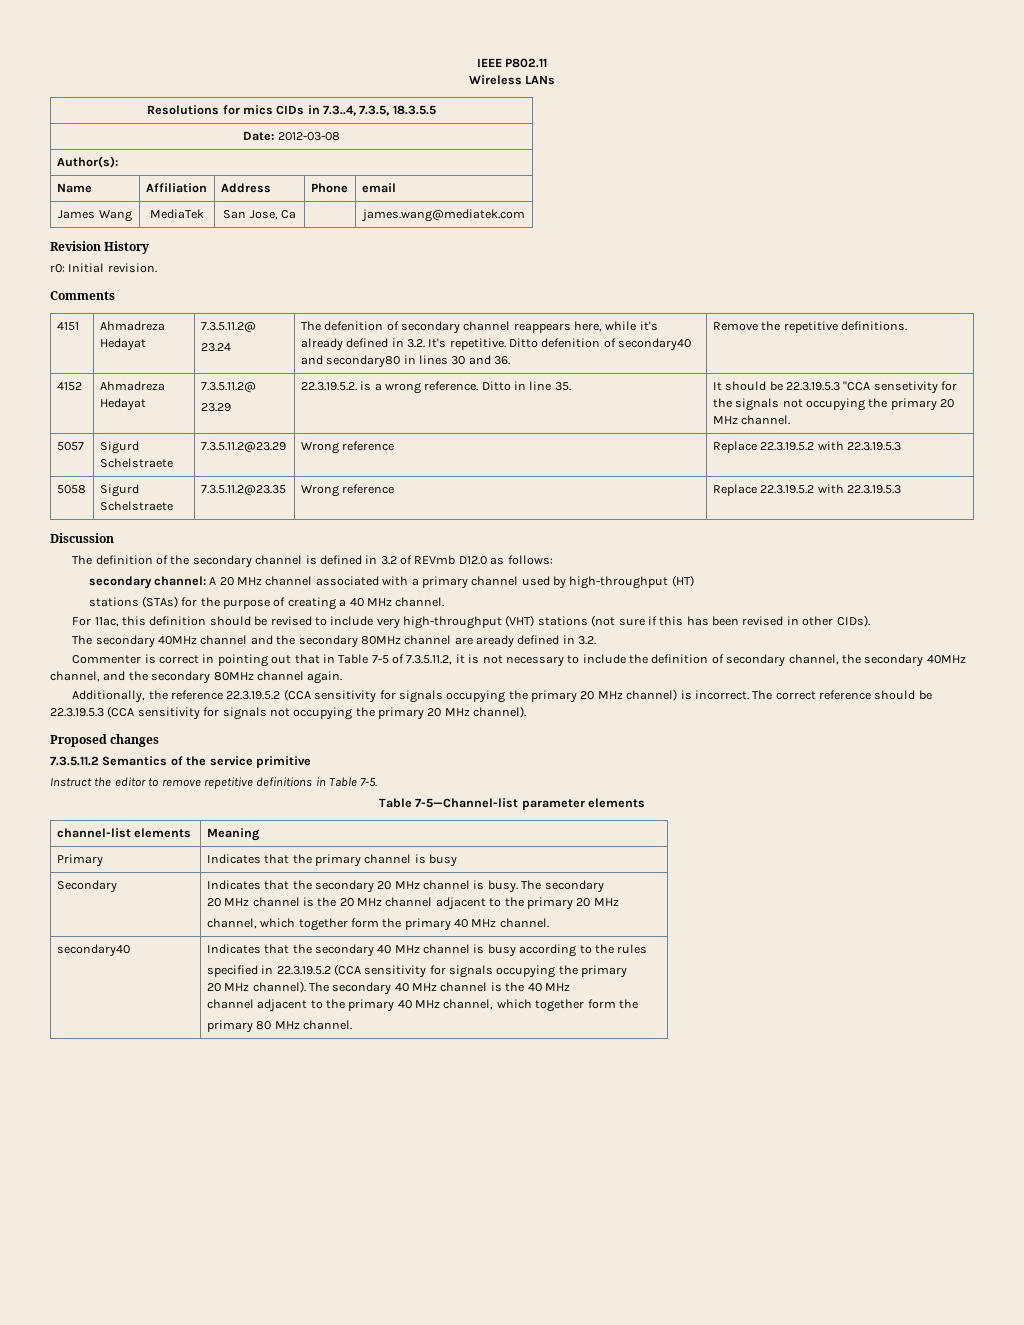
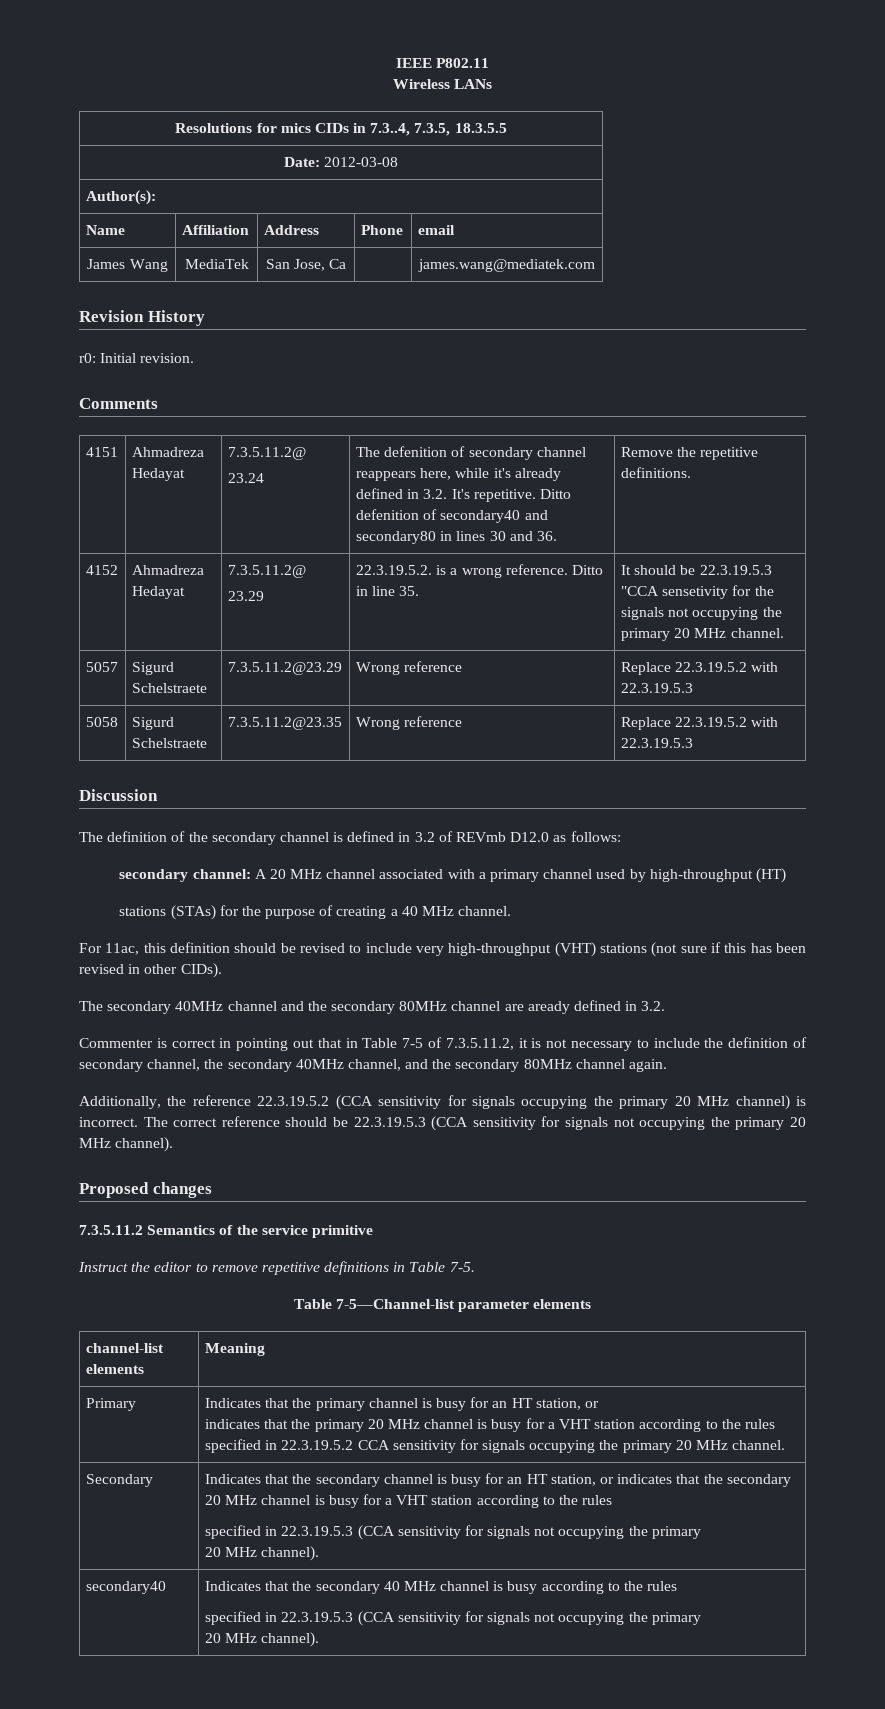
- Indicates that the primary channel is busy
+ Indicates that the primary channel is busy for an HT station, or
+ indicates that the primary 20 MHz channel is busy for a VHT station according to the rules specified in 22.3.19.5.2 CCA sensitivity for signals occupying the primary 20 MHz channel.
- Indicates that the secondary 20 MHz channel is busy. The secondary
- 20 MHz channel is the 20 MHz channel adjacent to the primary 20 MHz
- channel, which together form the primary 40 MHz channel.
+ Indicates that the secondary channel is busy for an HT station, or indicates that the secondary 20 MHz channel is busy for a VHT station according to the rules
+ specified in 22.3.19.5.3 (CCA sensitivity for signals not occupying the primary
+ 20 MHz channel).
  Indicates that the secondary 40 MHz channel is busy according to the rules
- specified in 22.3.19.5.2 (CCA sensitivity for signals occupying the primary
- 20 MHz channel). The secondary 40 MHz channel is the 40 MHz
- channel adjacent to the primary 40 MHz channel, which together form the
- primary 80 MHz channel.
+ specified in 22.3.19.5.3 (CCA sensitivity for signals not occupying the primary
+ 20 MHz channel).

